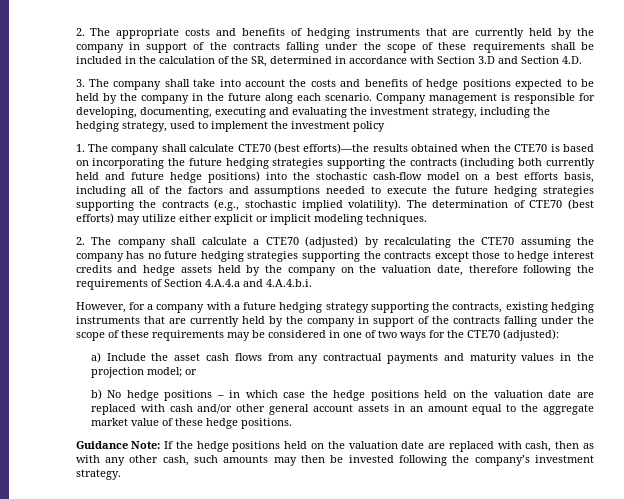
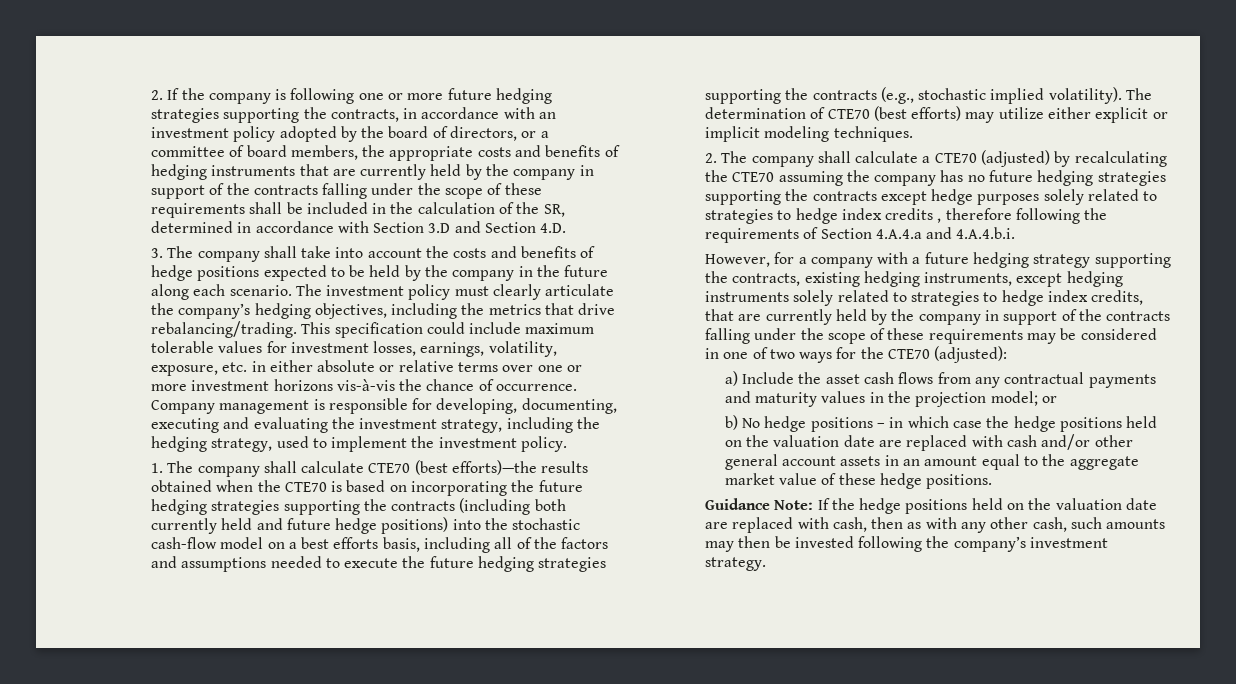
- 2. The appropriate costs and benefits of hedging instruments that are currently held by the company in support of the contracts falling under the scope of these requirements shall be included in the calculation of the SR, determined in accordance with Section 3.D and Section 4.D.
+ 2. If the company is following one or more future hedging strategies supporting the contracts, in accordance with an investment policy adopted by the board of directors, or a committee of board members, the appropriate costs and benefits of hedging instruments that are currently held by the company in support of the contracts falling under the scope of these requirements shall be included in the calculation of the SR, determined in accordance with Section 3.D and Section 4.D.
+ The investment policy must clearly articulate the company’s hedging objectives, including the metrics that drive rebalancing/trading. This specification could include maximum tolerable values for investment losses, earnings, volatility, exposure, etc. in either absolute or relative terms over one or more investment horizons vis-à-vis the chance of occurrence.
- Company management is responsible for developing, documenting, executing and evaluating the investment strategy, including the hedging strategy, used to implement the investment policy
+ Company management is responsible for developing, documenting, executing and evaluating the investment strategy, including the hedging strategy, used to implement the investment policy.
- 2. The company shall calculate a CTE70 (adjusted) by recalculating the CTE70 assuming the company has no future hedging strategies supporting the contracts except those to hedge interest credits and hedge assets held by the company on the valuation date, therefore following the requirements of Section 4.A.4.a and 4.A.4.b.i.
+ 2. The company shall calculate a CTE70 (adjusted) by recalculating the CTE70 assuming the company has no future hedging strategies supporting the contracts except hedge purposes solely related to strategies to hedge index credits , therefore following the requirements of Section 4.A.4.a and 4.A.4.b.i.
- However, for a company with a future hedging strategy supporting the contracts, existing hedging instruments that are currently held by the company in support of the contracts falling under the scope of these requirements may be considered in one of two ways for the CTE70 (adjusted):
+ However, for a company with a future hedging strategy supporting the contracts, existing hedging instruments, except hedging instruments solely related to strategies to hedge index credits, that are currently held by the company in support of the contracts falling under the scope of these requirements may be considered in one of two ways for the CTE70 (adjusted):

